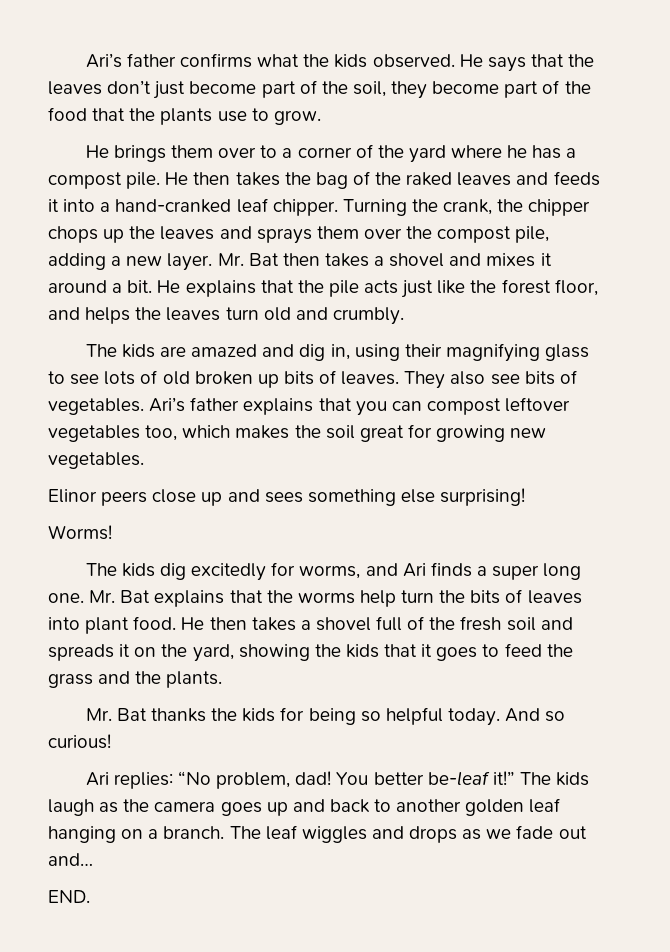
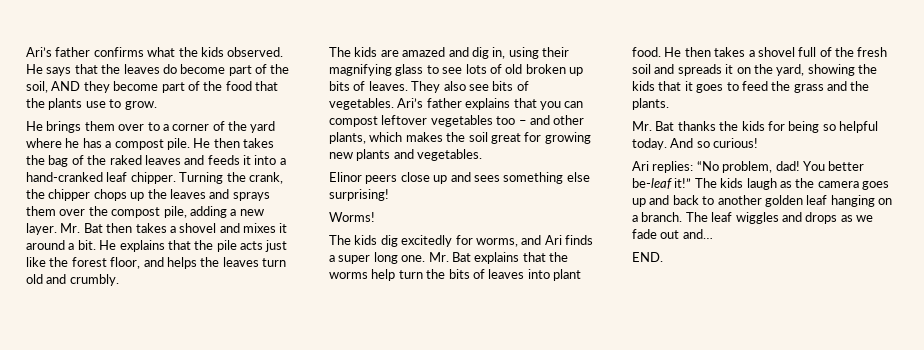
- He says that the leaves don’t just become part of the soil, they become part of the food that the plants use to grow.
+ He says that the leaves do become part of the soil, AND they become part of the food that the plants use to grow.
- Ari’s father explains that you can compost leftover vegetables too, which makes the soil great for growing new vegetables.
+ Ari’s father explains that you can compost leftover vegetables too – and other plants, which makes the soil great for growing new plants and vegetables.

